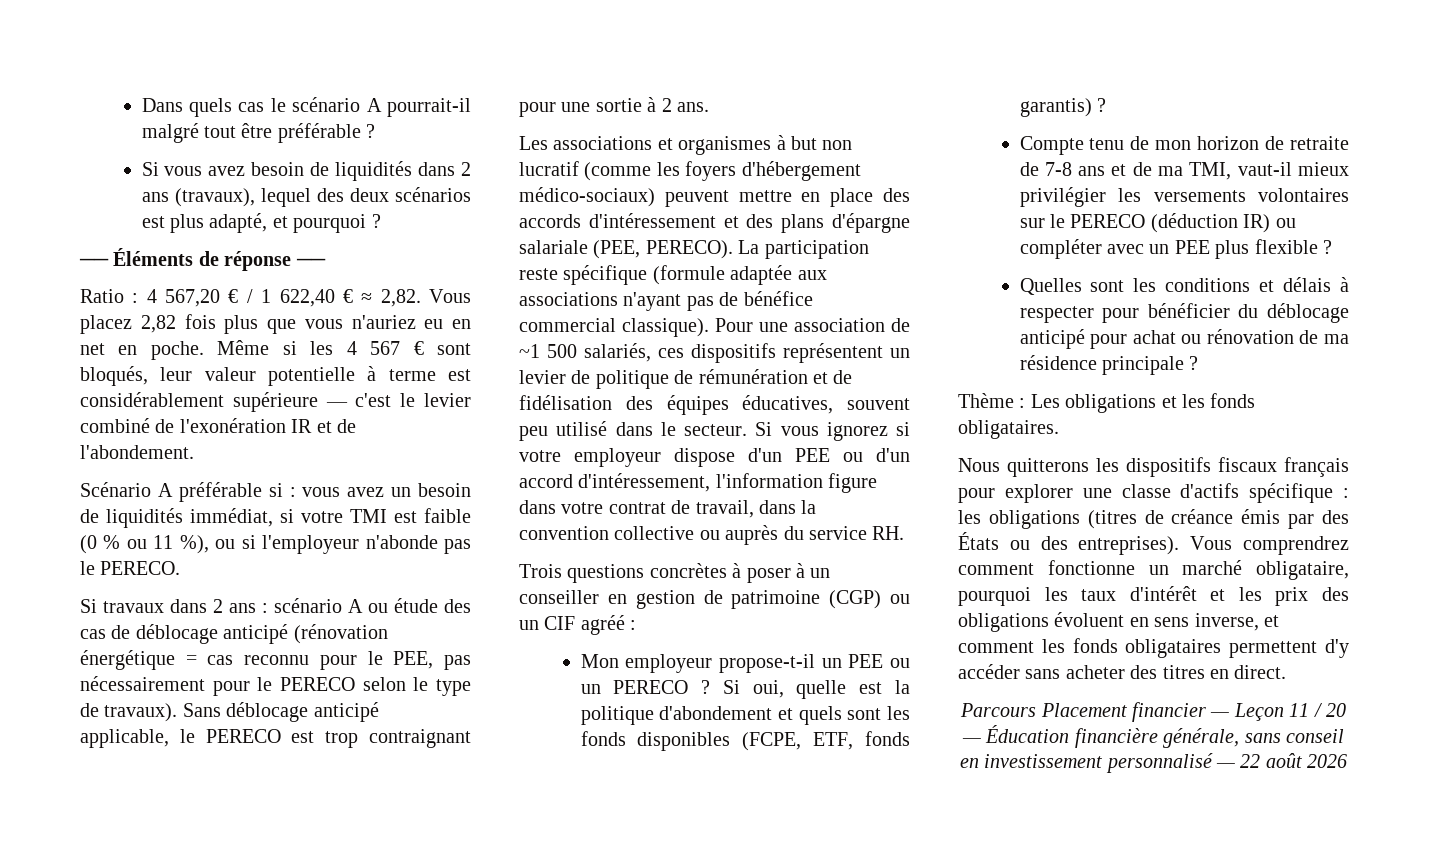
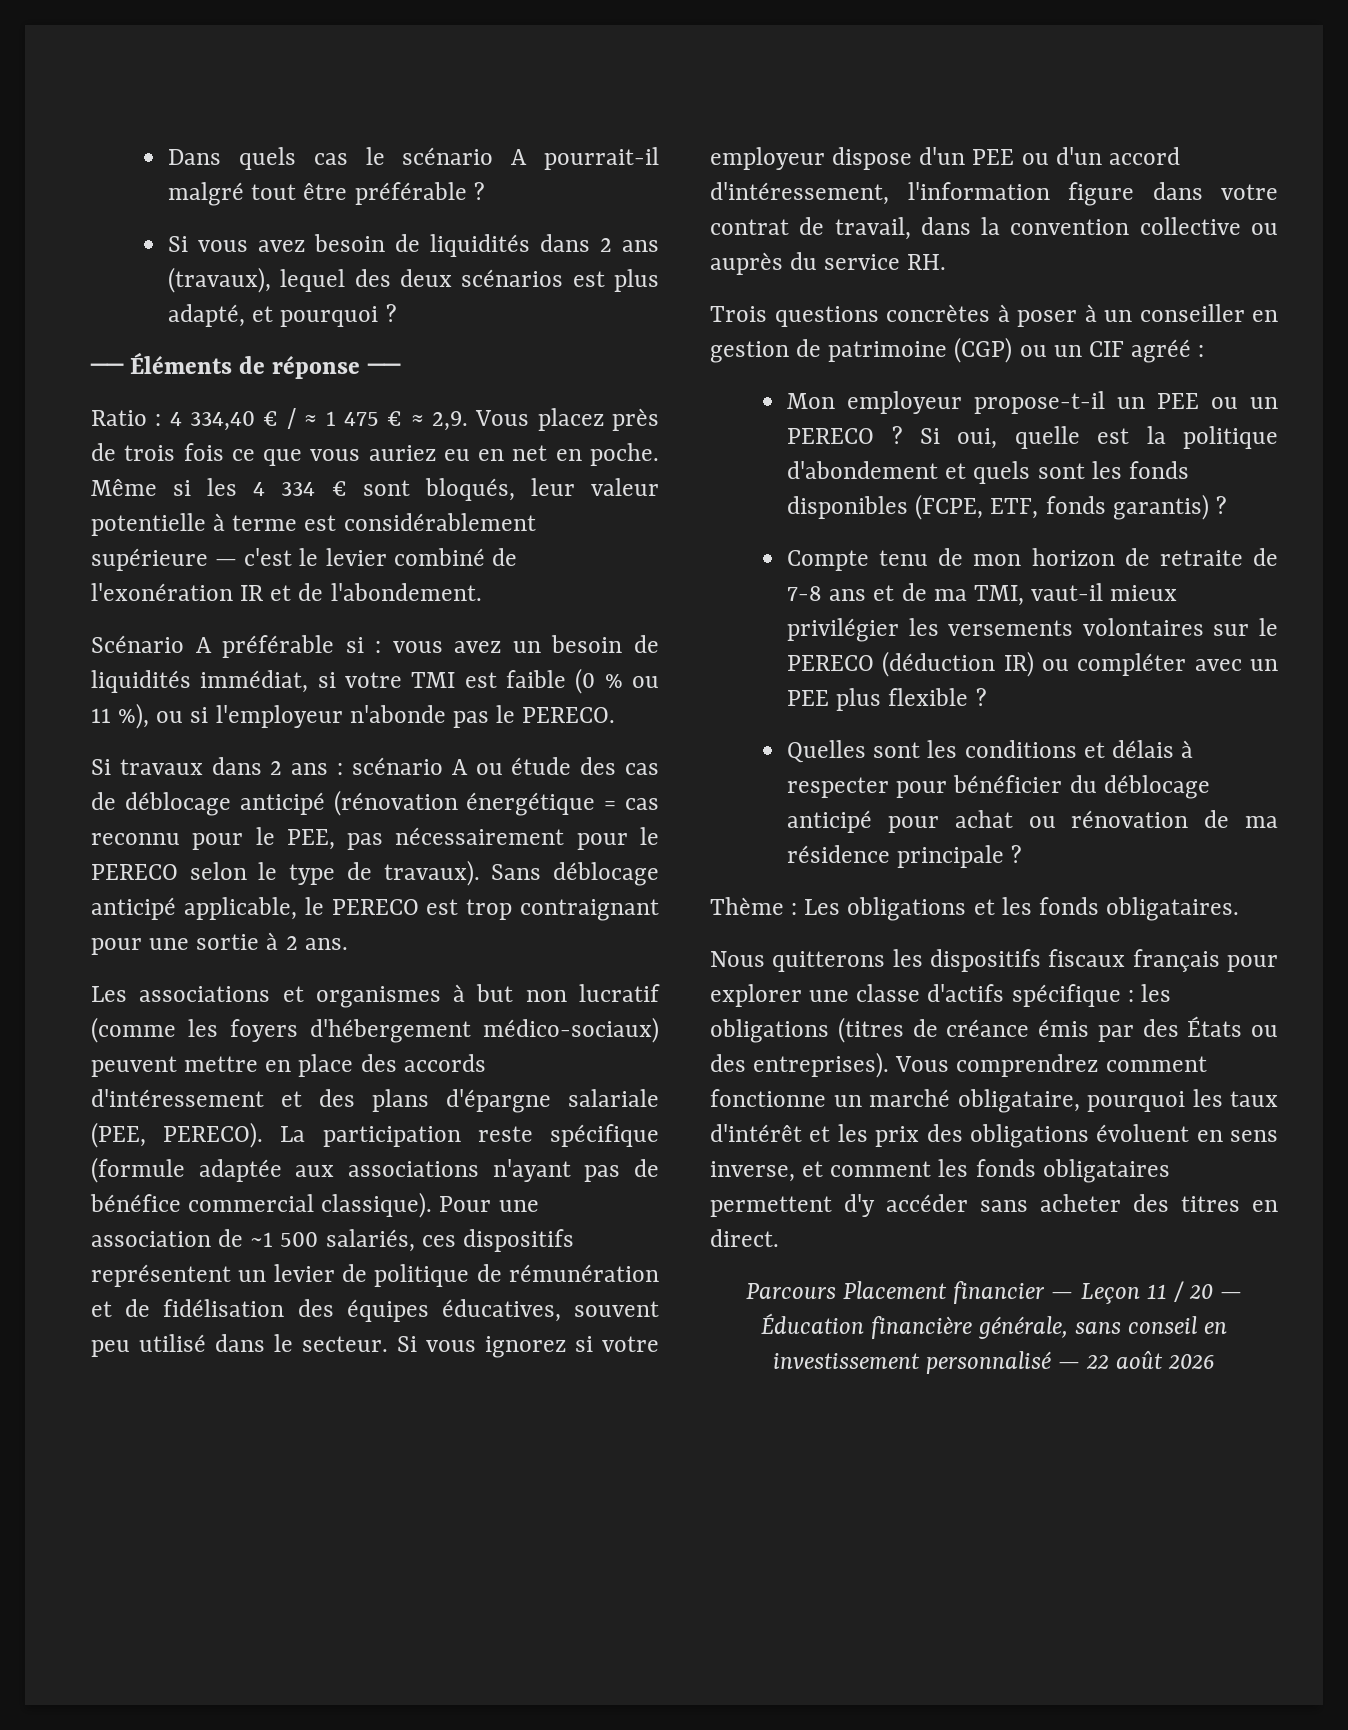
- Ratio : 4 567,20 € / 1 622,40 € ≈ 2,82.
+ Ratio : 4 334,40 € / ≈ 1 475 € ≈ 2,9.
- Vous placez 2,82 fois plus que vous n'auriez eu en net en poche.
+ Vous placez près de trois fois ce que vous auriez eu en net en poche.
- Même si les 4 567 € sont bloqués, leur valeur potentielle à terme est considérablement supérieure — c'est le levier combiné de l'exonération IR et de l'abondement.
+ Même si les 4 334 € sont bloqués, leur valeur potentielle à terme est considérablement supérieure — c'est le levier combiné de l'exonération IR et de l'abondement.

